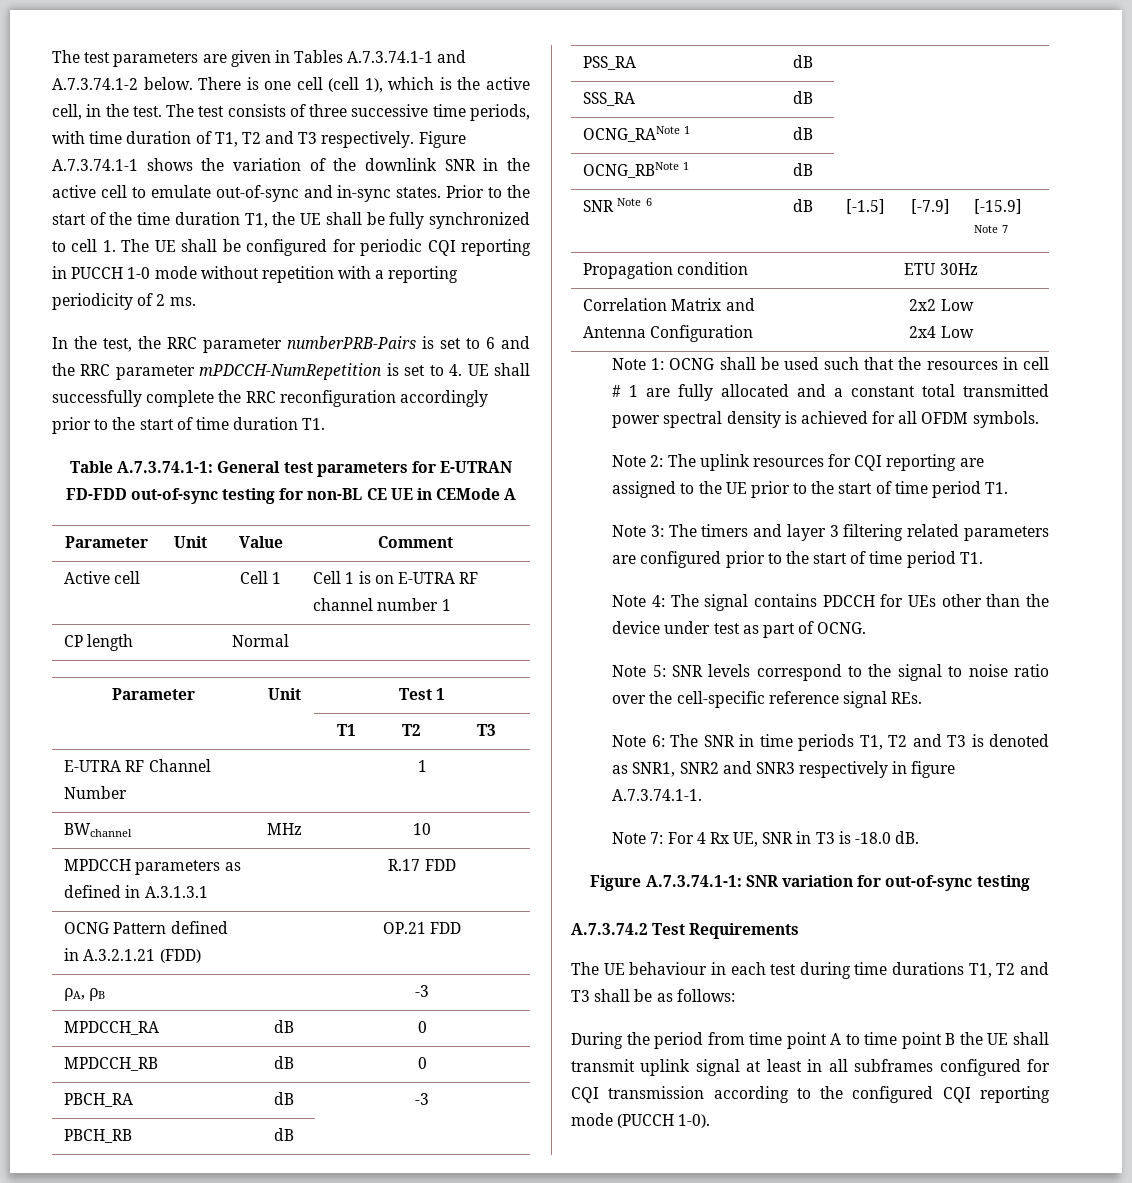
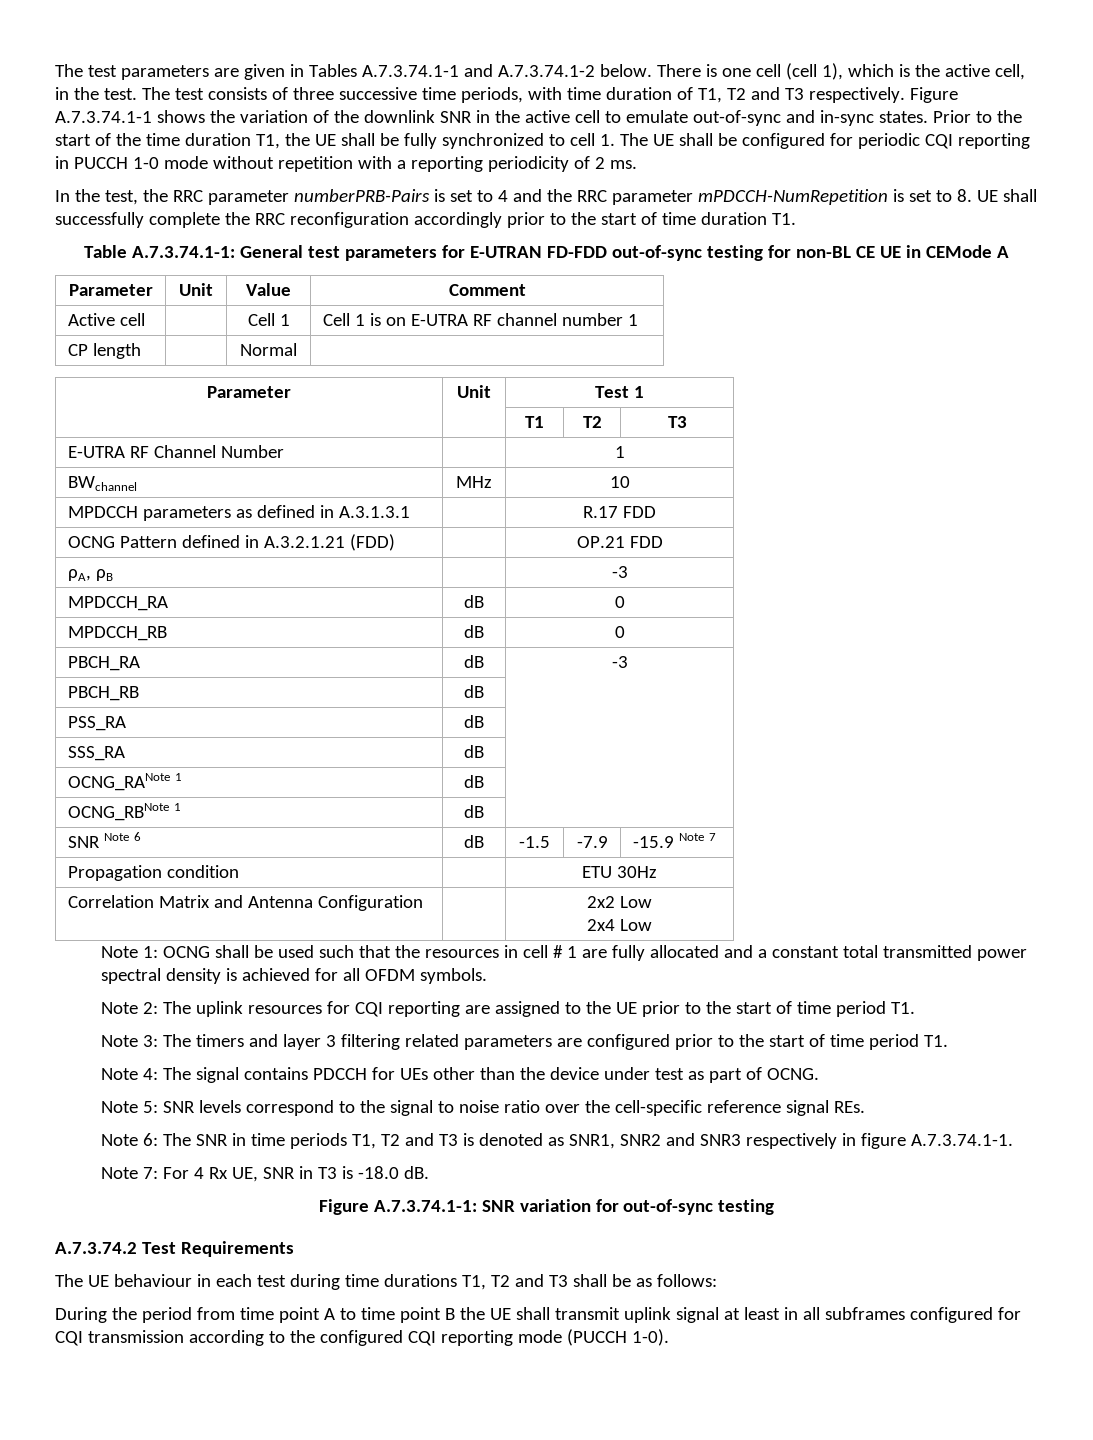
- In the test, the RRC parameter numberPRB-Pairs is set to 6 and the RRC parameter mPDCCH-NumRepetition is set to 4. UE shall successfully complete the RRC reconfiguration accordingly prior to the start of time duration T1.
+ In the test, the RRC parameter numberPRB-Pairs is set to 4 and the RRC parameter mPDCCH-NumRepetition is set to 8. UE shall successfully complete the RRC reconfiguration accordingly prior to the start of time duration T1.
- SNR Note 6 | dB | [-1.5] | [-7.9] | [-15.9] Note 7
+ SNR Note 6 | dB | -1.5 | -7.9 | -15.9 Note 7

